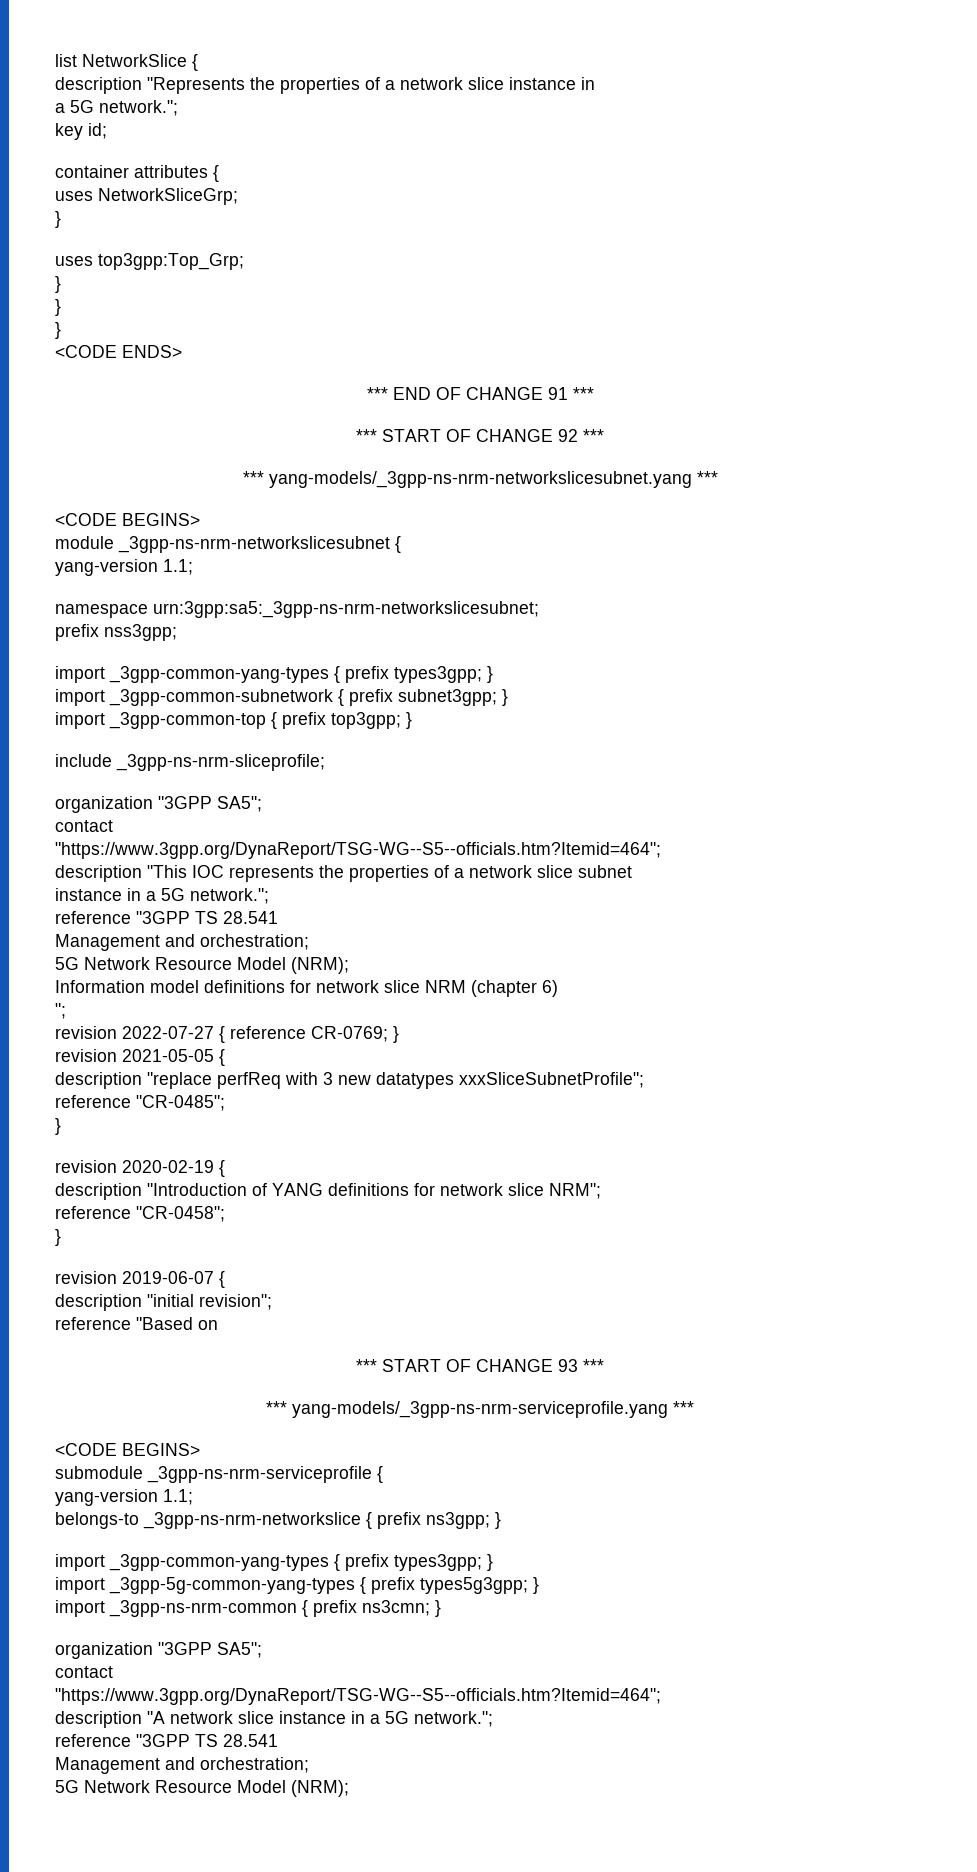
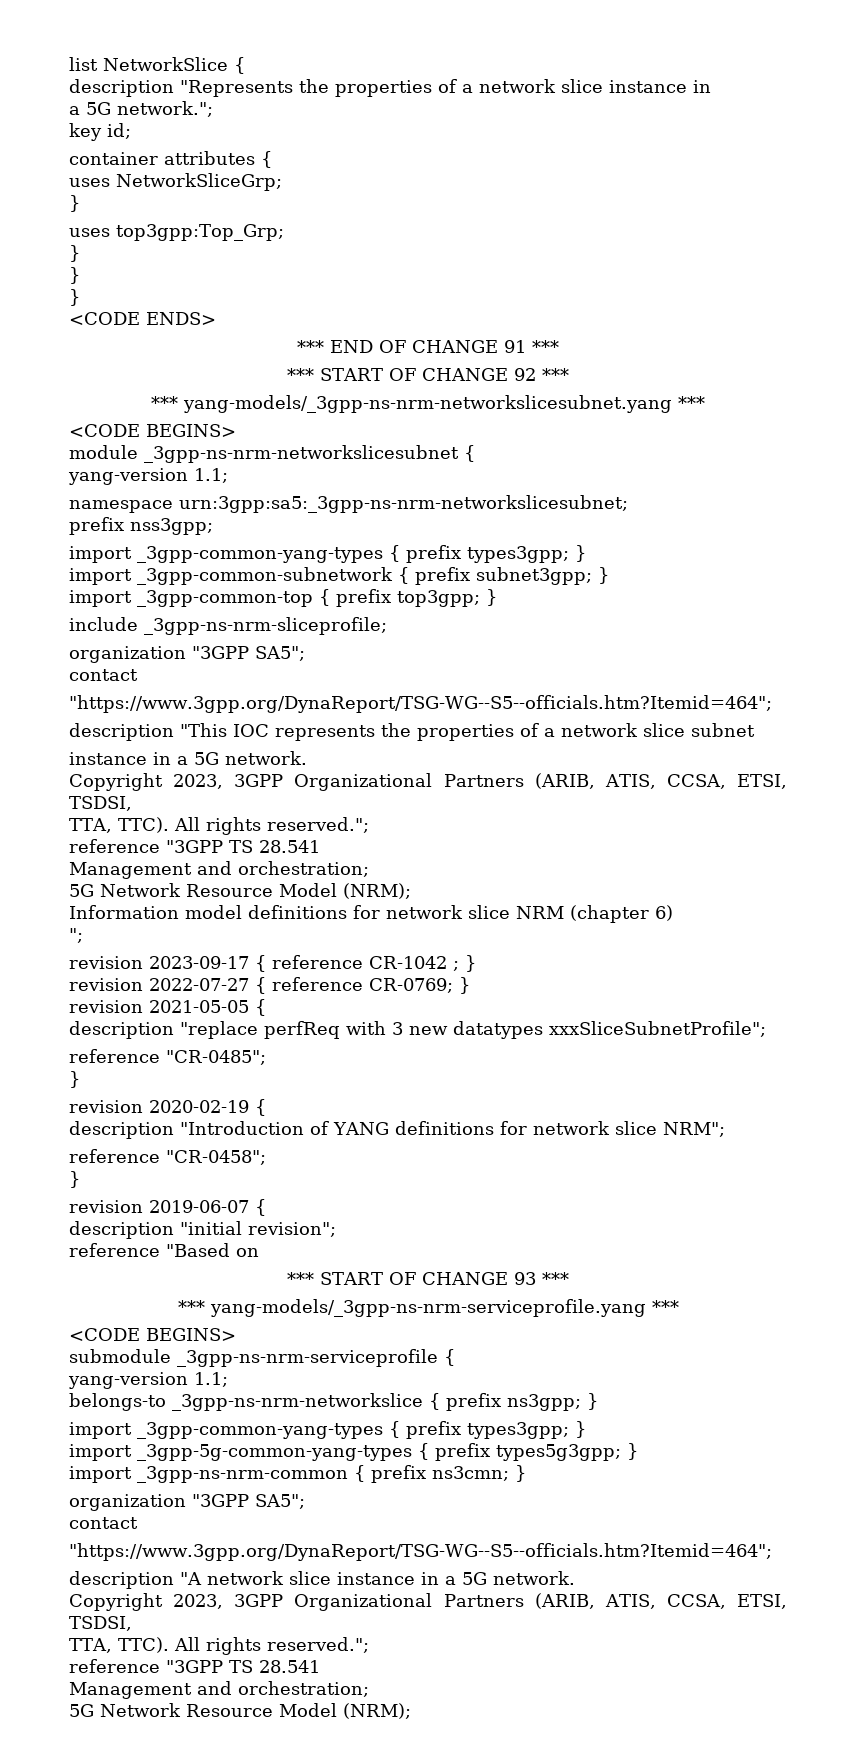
  description "This IOC represents the properties of a network slice subnet
- instance in a 5G network.";
+ instance in a 5G network.
+ Copyright 2023, 3GPP Organizational Partners (ARIB, ATIS, CCSA, ETSI, TSDSI,
+ TTA, TTC). All rights reserved.";
+ revision 2023-09-17 { reference CR-1042 ; }
- description "A network slice instance in a 5G network.";
+ description "A network slice instance in a 5G network.
+ Copyright 2023, 3GPP Organizational Partners (ARIB, ATIS, CCSA, ETSI, TSDSI,
+ TTA, TTC). All rights reserved.";

